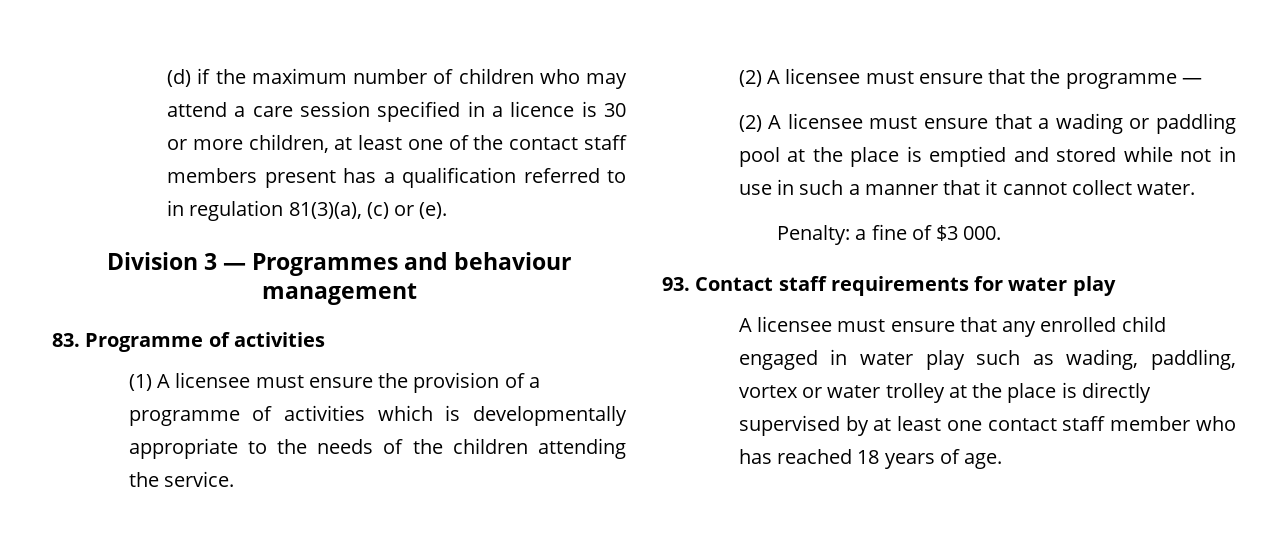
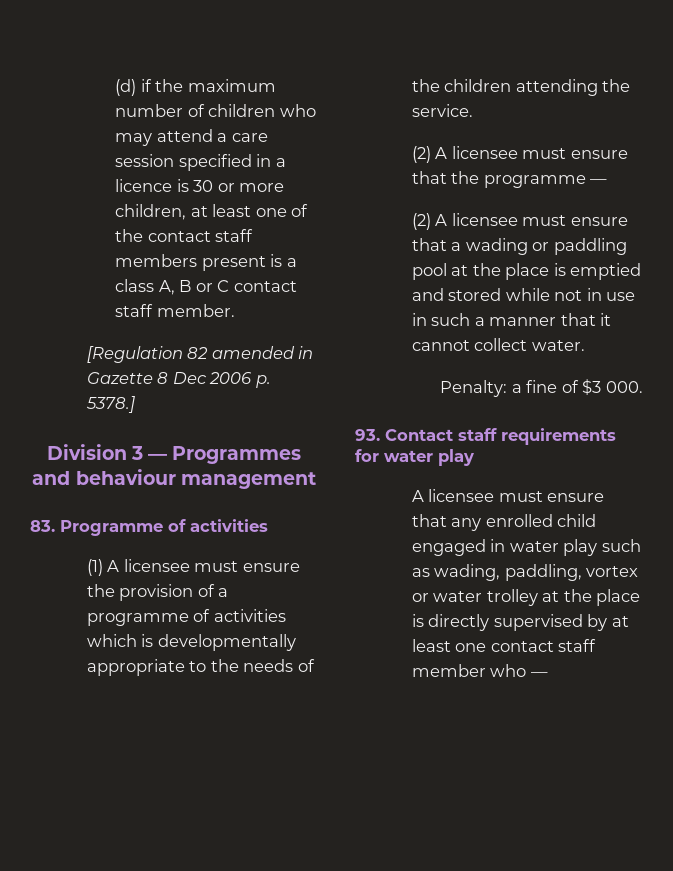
- (d) if the maximum number of children who may attend a care session specified in a licence is 30 or more children, at least one of the contact staff members present has a qualification referred to in regulation 81(3)(a), (c) or (e).
+ (d) if the maximum number of children who may attend a care session specified in a licence is 30 or more children, at least one of the contact staff members present is a class A, B or C contact staff member.
+ [Regulation 82 amended in Gazette 8 Dec 2006 p. 5378.]
- A licensee must ensure that any enrolled child engaged in water play such as wading, paddling, vortex or water trolley at the place is directly supervised by at least one contact staff member who has reached 18 years of age.
+ A licensee must ensure that any enrolled child engaged in water play such as wading, paddling, vortex or water trolley at the place is directly supervised by at least one contact staff member who —

